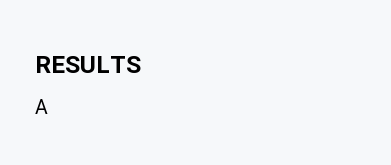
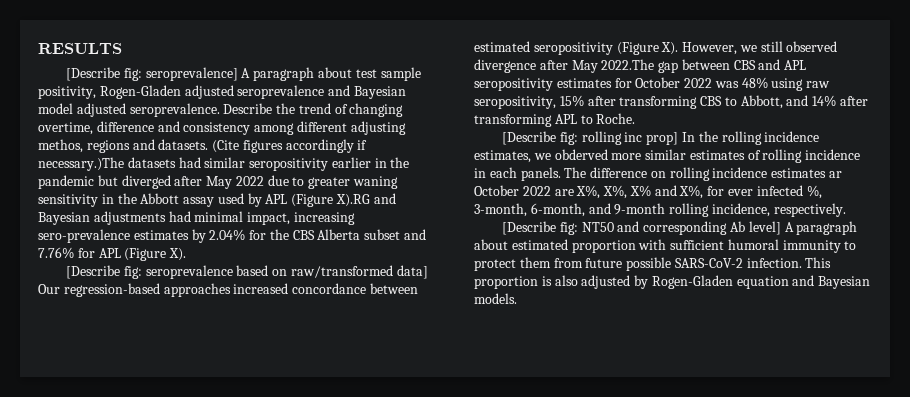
- A
+ [Describe fig: seroprevalence] A paragraph about test sample positivity, Rogen-Gladen adjusted seroprevalence and Bayesian model adjusted seroprevalence. Describe the trend of changing overtime, difference and consistency among different adjusting methos, regions and datasets. (Cite figures accordingly if necessary.)The datasets had similar seropositivity earlier in the pandemic but diverged after May 2022 due to greater waning sensitivity in the Abbott assay used by APL (Figure X).RG and Bayesian adjustments had minimal impact, increasing sero-prevalence estimates by 2.04% for the CBS Alberta subset and 7.76% for APL (Figure X).
+ [Describe fig: seroprevalence based on raw/transformed data] Our regression-based approaches increased concordance between estimated seropositivity (Figure X). However, we still observed divergence after May 2022.The gap between CBS and APL seropositivity estimates for October 2022 was 48% using raw seropositivity, 15% after transforming CBS to Abbott, and 14% after transforming APL to Roche.
+ [Describe fig: rolling inc prop] In the rolling incidence estimates, we obderved more similar estimates of rolling incidence in each panels. The difference on rolling incidence estimates ar October 2022 are X%, X%, X% and X%, for ever infected %, 3-month, 6-month, and 9-month rolling incidence, respectively.
+ [Describe fig: NT50 and corresponding Ab level] A paragraph about estimated proportion with sufficient humoral immunity to protect them from future possible SARS-CoV-2 infection. This proportion is also adjusted by Rogen-Gladen equation and Bayesian models.

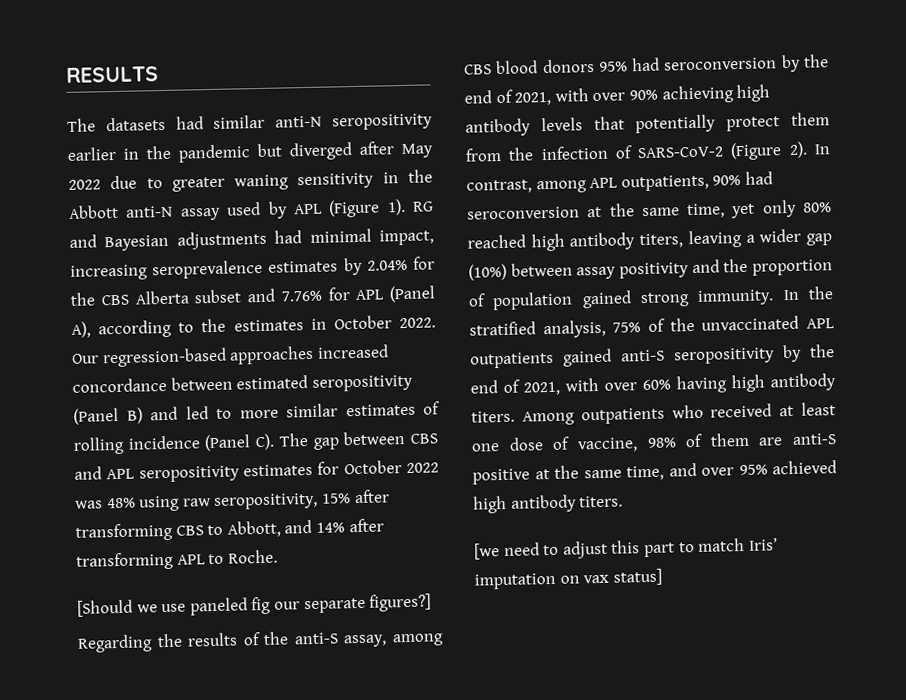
- [Describe fig: seroprevalence] A paragraph about test sample positivity, Rogen-Gladen adjusted seroprevalence and Bayesian model adjusted seroprevalence. Describe the trend of changing overtime, difference and consistency among different adjusting methos, regions and datasets. (Cite figures accordingly if necessary.)The datasets had similar seropositivity earlier in the pandemic but diverged after May 2022 due to greater waning sensitivity in the Abbott assay used by APL (Figure X).RG and Bayesian adjustments had minimal impact, increasing sero-prevalence estimates by 2.04% for the CBS Alberta subset and 7.76% for APL (Figure X).
- [Describe fig: seroprevalence based on raw/transformed data] Our regression-based approaches increased concordance between estimated seropositivity (Figure X). However, we still observed divergence after May 2022.The gap between CBS and APL seropositivity estimates for October 2022 was 48% using raw seropositivity, 15% after transforming CBS to Abbott, and 14% after transforming APL to Roche.
+ The datasets had similar anti-N seropositivity earlier in the pandemic but diverged after May 2022 due to greater waning sensitivity in the Abbott anti-N assay used by APL (Figure 1). RG and Bayesian adjustments had minimal impact, increasing seroprevalence estimates by 2.04% for the CBS Alberta subset and 7.76% for APL (Panel A), according to the estimates in October 2022. Our regression-based approaches increased concordance between estimated seropositivity (Panel B) and led to more similar estimates of rolling incidence (Panel C). The gap between CBS and APL seropositivity estimates for October 2022 was 48% using raw seropositivity, 15% after transforming CBS to Abbott, and 14% after transforming APL to Roche.
- [Describe fig: rolling inc prop] In the rolling incidence estimates, we obderved more similar estimates of rolling incidence in each panels. The difference on rolling incidence estimates ar October 2022 are X%, X%, X% and X%, for ever infected %, 3-month, 6-month, and 9-month rolling incidence, respectively.
- [Describe fig: NT50 and corresponding Ab level] A paragraph about estimated proportion with sufficient humoral immunity to protect them from future possible SARS-CoV-2 infection. This proportion is also adjusted by Rogen-Gladen equation and Bayesian models.
+ [Should we use paneled fig our separate figures?]
+ Regarding the results of the anti-S assay, among CBS blood donors 95% had seroconversion by the end of 2021, with over 90% achieving high antibody levels that potentially protect them from the infection of SARS-CoV-2 (Figure 2). In contrast, among APL outpatients, 90% had seroconversion at the same time, yet only 80% reached high antibody titers, leaving a wider gap (10%) between assay positivity and the proportion of population gained strong immunity. In the stratified analysis, 75% of the unvaccinated APL outpatients gained anti-S seropositivity by the end of 2021, with over 60% having high antibody titers. Among outpatients who received at least one dose of vaccine, 98% of them are anti-S positive at the same time, and over 95% achieved high antibody titers.
+ [we need to adjust this part to match Iris’ imputation on vax status]

